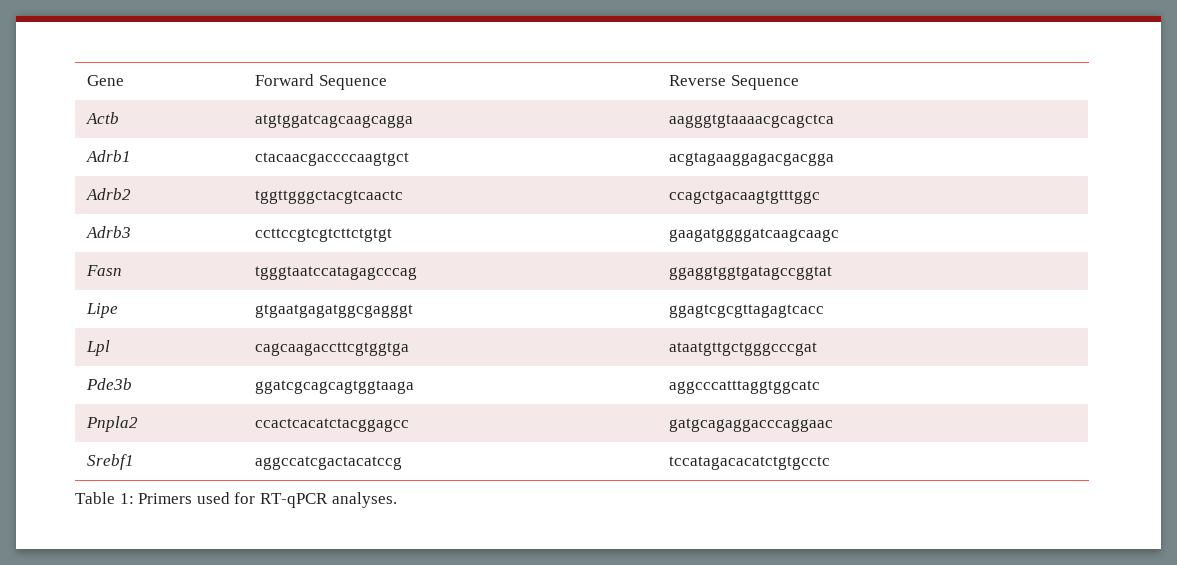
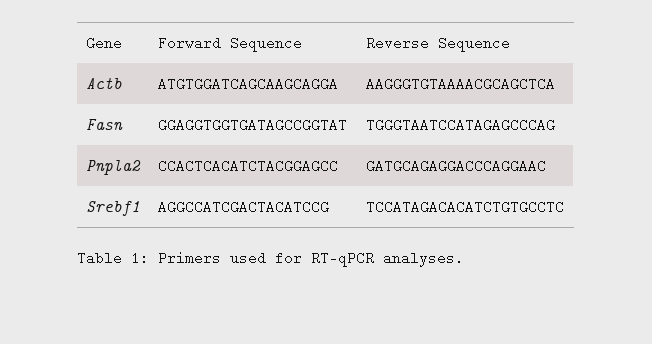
- Actb | atgtggatcagcaagcagga | aagggtgtaaaacgcagctca
- Adrb1 | ctacaacgaccccaagtgct | acgtagaaggagacgacgga
- Adrb2 | tggttgggctacgtcaactc | ccagctgacaagtgtttggc
- Adrb3 | ccttccgtcgtcttctgtgt | gaagatggggatcaagcaagc
- Fasn | tgggtaatccatagagcccag | ggaggtggtgatagccggtat
- Lipe | gtgaatgagatggcgagggt | ggagtcgcgttagagtcacc
- Lpl | cagcaagaccttcgtggtga | ataatgttgctgggcccgat
- Pde3b | ggatcgcagcagtggtaaga | aggcccatttaggtggcatc
+ Actb | ATGTGGATCAGCAAGCAGGA | AAGGGTGTAAAACGCAGCTCA
+ Fasn | GGAGGTGGTGATAGCCGGTAT | TGGGTAATCCATAGAGCCCAG
- Pnpla2 | ccactcacatctacggagcc | gatgcagaggacccaggaac
+ Pnpla2 | CCACTCACATCTACGGAGCC | GATGCAGAGGACCCAGGAAC
- Srebf1 | aggccatcgactacatccg | tccatagacacatctgtgcctc
+ Srebf1 | AGGCCATCGACTACATCCG | TCCATAGACACATCTGTGCCTC

